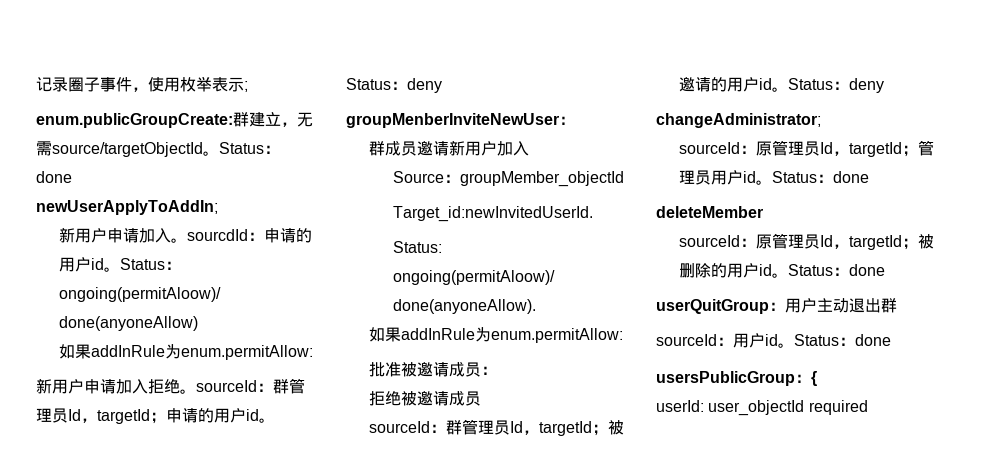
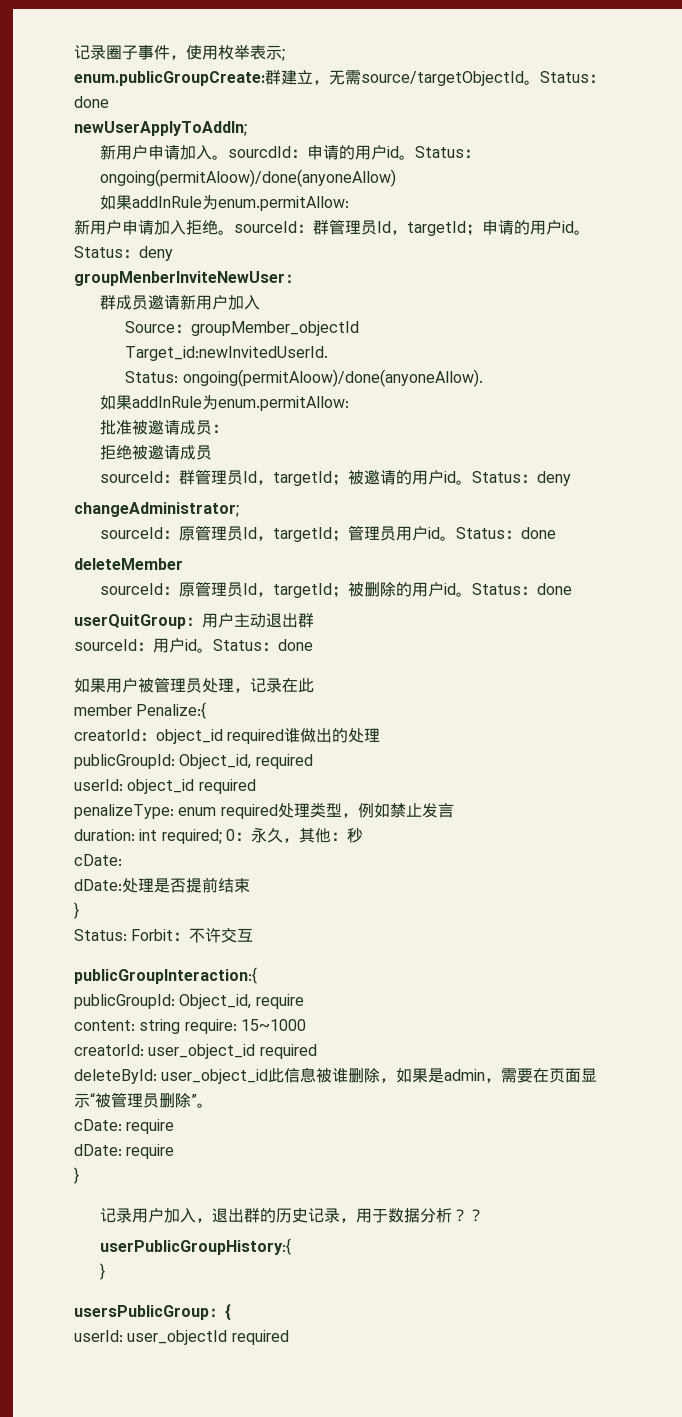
+ 如果用户被管理员处理，记录在此
+ member Penalize:{
+ creatorId：object_id required谁做出的处理
+ publicGroupId: Object_id, required
+ userId: object_id required
+ penalizeType: enum required处理类型，例如禁止发言
+ duration: int required; 0：永久，其他：秒
+ cDate:
+ dDate:处理是否提前结束
+ }
+ Status: Forbit：不许交互
+ publicGroupInteraction:{
+ publicGroupId: Object_id, require
+ content: string require: 15~1000
+ creatorId: user_object_id required
+ deleteById: user_object_id此信息被谁删除，如果是admin，需要在页面显示“被管理员删除”。
+ cDate: require
+ dDate: require
+ }
+ 记录用户加入，退出群的历史记录，用于数据分析？？
+ userPublicGroupHistory:{
+ }

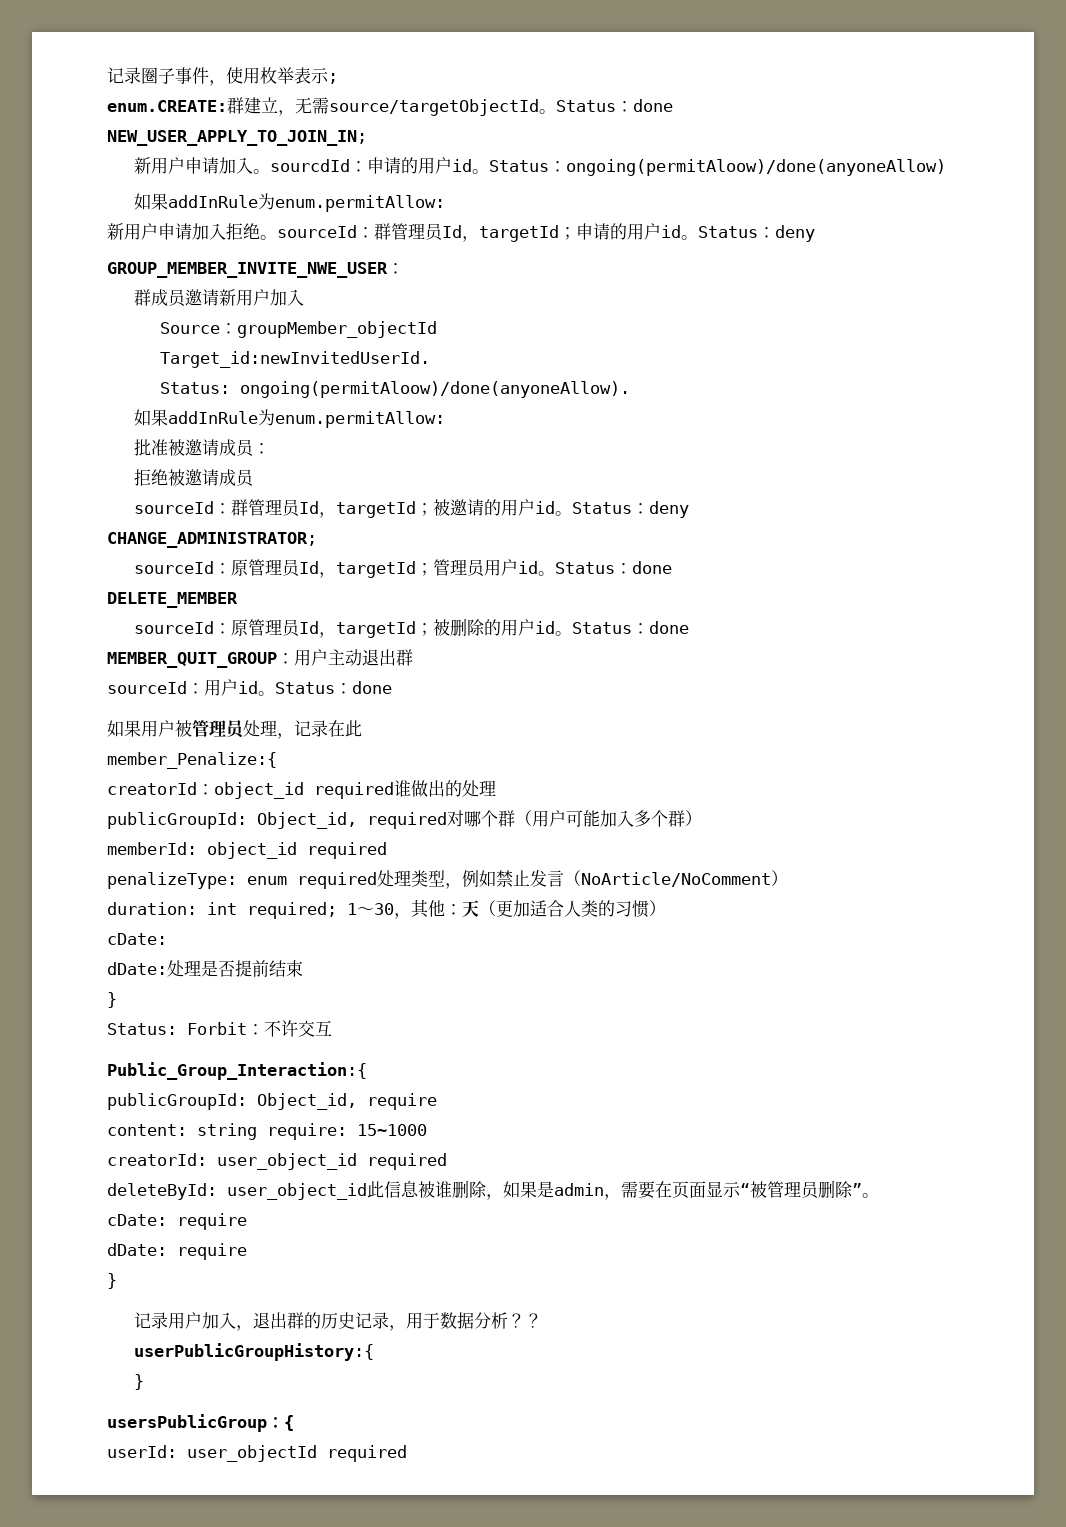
- enum.publicGroupCreate:群建立，无需source/targetObjectId。
+ enum.CREATE:群建立，无需source/targetObjectId。
- newUserApplyToAddIn;
+ NEW_USER_APPLY_TO_JOIN_IN;
- groupMenberInviteNewUser：
+ GROUP_MEMBER_INVITE_NWE_USER：
- changeAdministrator;
+ CHANGE_ADMINISTRATOR;
- deleteMember
+ DELETE_MEMBER
- userQuitGroup：用户主动退出群
+ MEMBER_QUIT_GROUP：用户主动退出群
- member Penalize:{
+ member_Penalize:{
- publicGroupId: Object_id, required
- userId: object_id required
+ publicGroupId: Object_id, required对哪个群（用户可能加入多个群）
+ memberId: object_id required
- penalizeType: enum required处理类型，例如禁止发言
+ penalizeType: enum required处理类型，例如禁止发言（NoArticle/NoComment）
- duration: int required; 0：永久，其他：秒
+ duration: int required; 1～30，其他：天（更加适合人类的习惯）
- publicGroupInteraction:{
+ Public_Group_Interaction:{

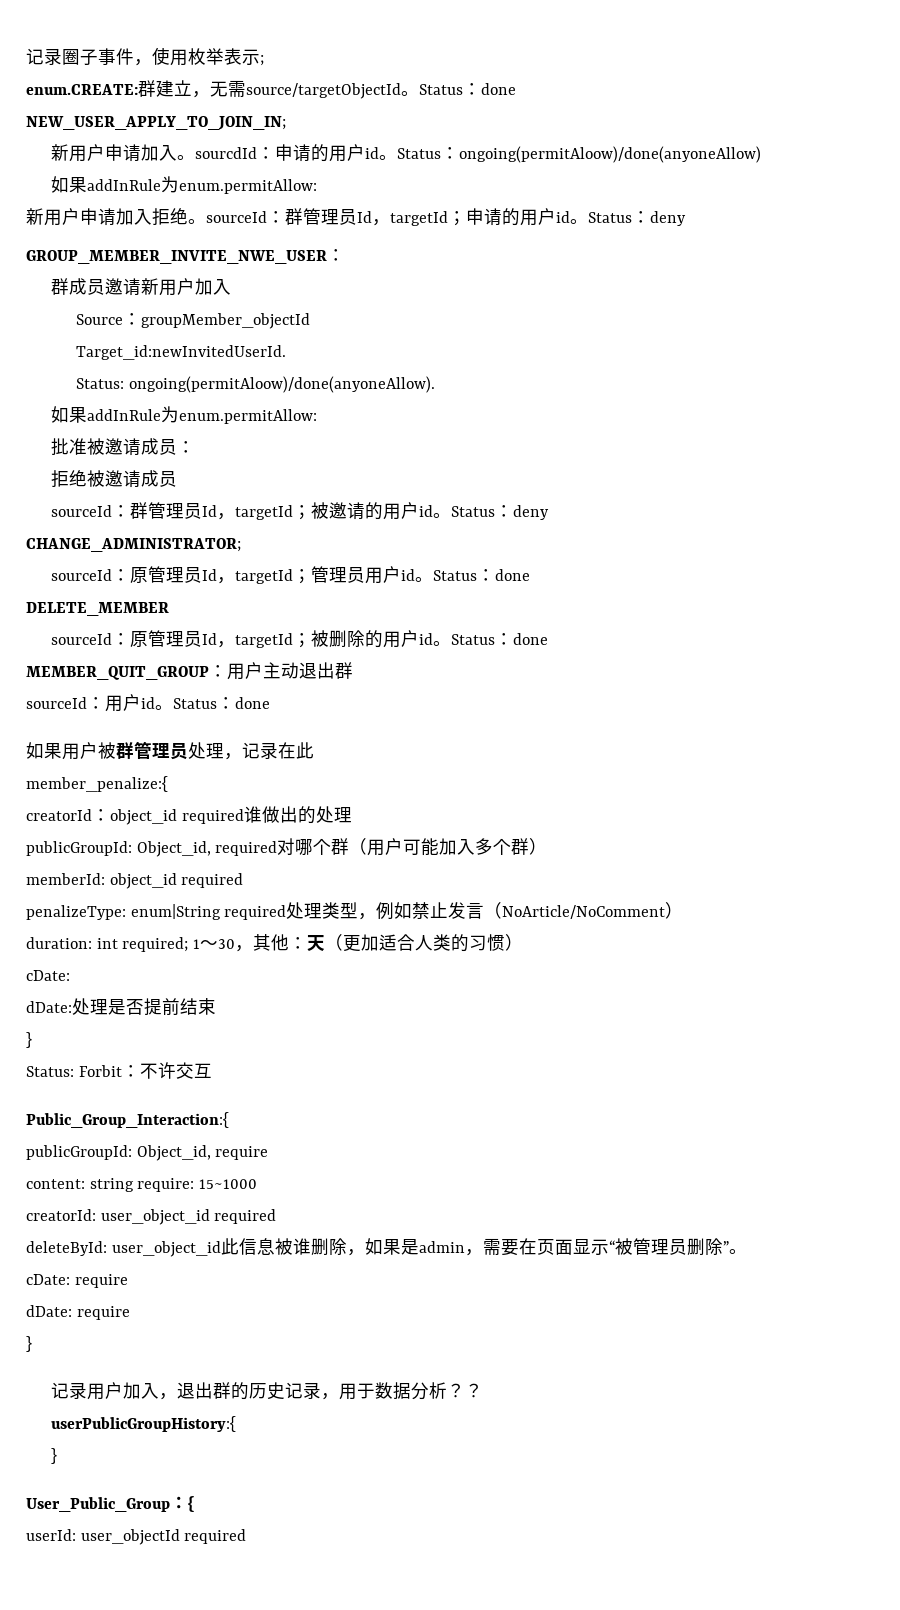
- 如果用户被管理员处理，记录在此
+ 如果用户被群管理员处理，记录在此
- member_Penalize:{
+ member_penalize:{
- penalizeType: enum required处理类型，例如禁止发言（NoArticle/NoComment）
+ penalizeType: enum|String required处理类型，例如禁止发言（NoArticle/NoComment）
- usersPublicGroup：{
+ User_Public_Group：{

